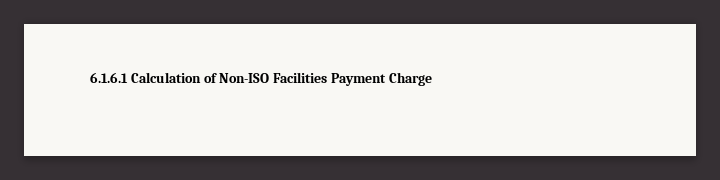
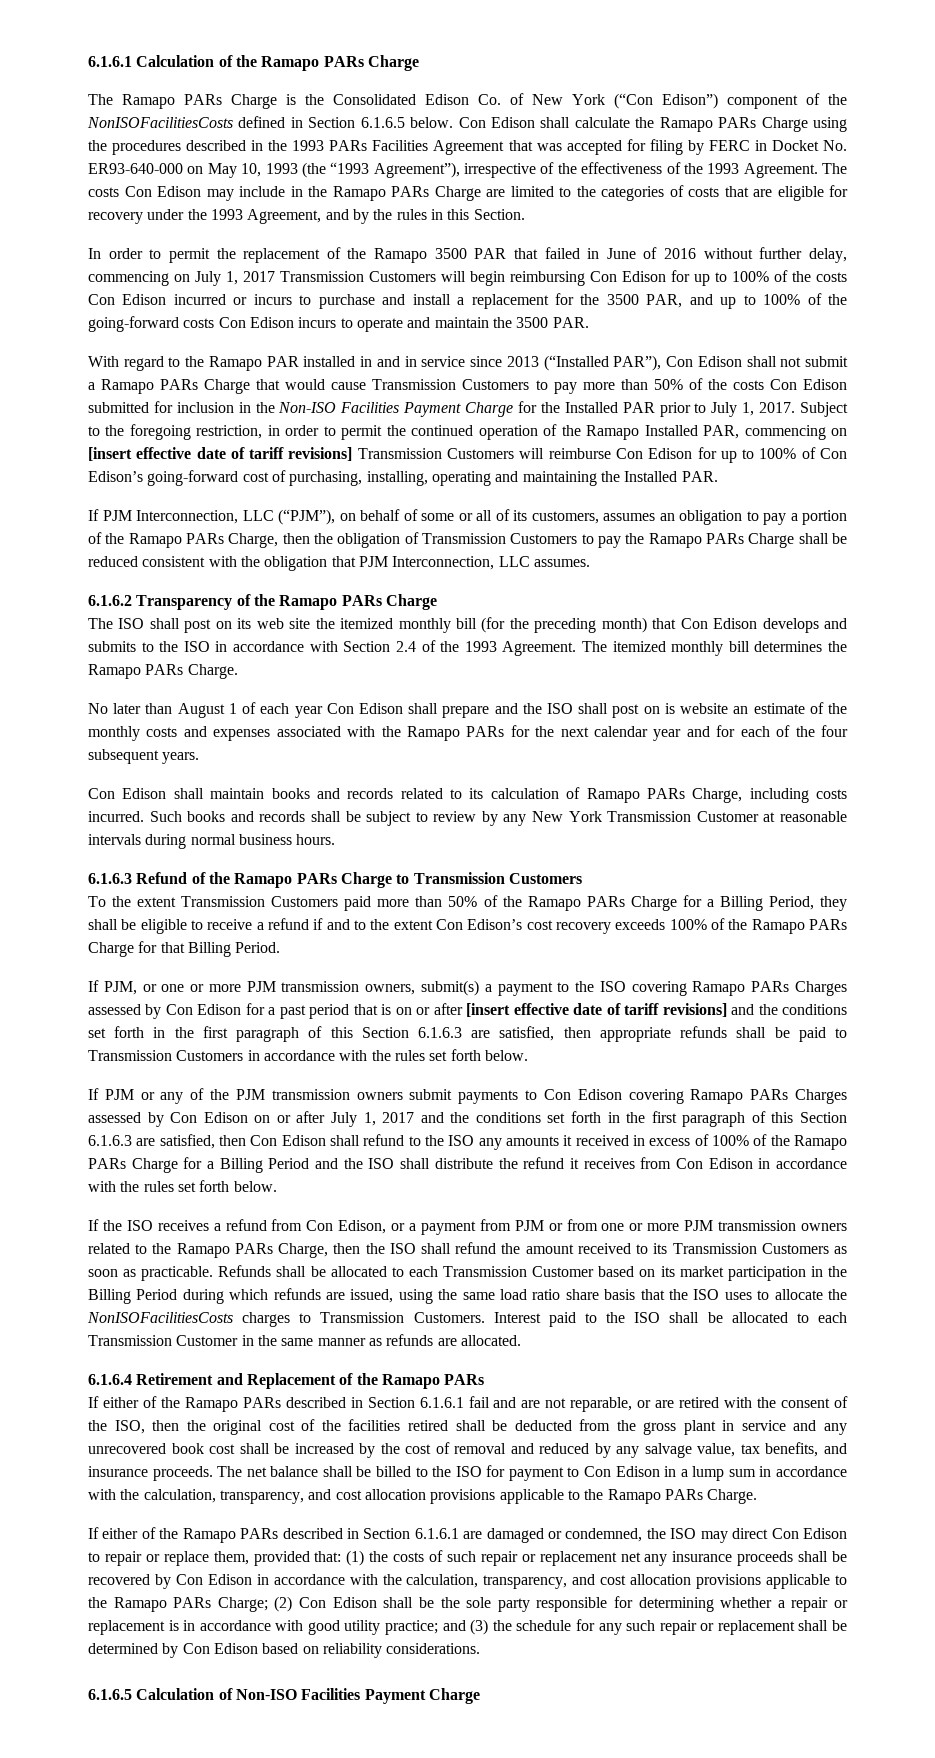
- 6.1.6.1 Calculation of Non-ISO Facilities Payment Charge
+ 6.1.6.1 Calculation of the Ramapo PARs Charge
+ The Ramapo PARs Charge is the Consolidated Edison Co. of New York (“Con Edison”) component of the NonISOFacilitiesCosts defined in Section 6.1.6.5 below. Con Edison shall calculate the Ramapo PARs Charge using the procedures described in the 1993 PARs Facilities Agreement that was accepted for filing by FERC in Docket No. ER93-640-000 on May 10, 1993 (the “1993 Agreement”), irrespective of the effectiveness of the 1993 Agreement. The costs Con Edison may include in the Ramapo PARs Charge are limited to the categories of costs that are eligible for recovery under the 1993 Agreement, and by the rules in this Section.
+ In order to permit the replacement of the Ramapo 3500 PAR that failed in June of 2016 without further delay, commencing on July 1, 2017 Transmission Customers will begin reimbursing Con Edison for up to 100% of the costs Con Edison incurred or incurs to purchase and install a replacement for the 3500 PAR, and up to 100% of the going-forward costs Con Edison incurs to operate and maintain the 3500 PAR.
+ With regard to the Ramapo PAR installed in and in service since 2013 (“Installed PAR”), Con Edison shall not submit a Ramapo PARs Charge that would cause Transmission Customers to pay more than 50% of the costs Con Edison submitted for inclusion in the Non-ISO Facilities Payment Charge for the Installed PAR prior to July 1, 2017. Subject to the foregoing restriction, in order to permit the continued operation of the Ramapo Installed PAR, commencing on [insert effective date of tariff revisions] Transmission Customers will reimburse Con Edison for up to 100% of Con Edison’s going-forward cost of purchasing, installing, operating and maintaining the Installed PAR.
+ If PJM Interconnection, LLC (“PJM”), on behalf of some or all of its customers, assumes an obligation to pay a portion of the Ramapo PARs Charge, then the obligation of Transmission Customers to pay the Ramapo PARs Charge shall be reduced consistent with the obligation that PJM Interconnection, LLC assumes.
+ 6.1.6.2 Transparency of the Ramapo PARs Charge
+ The ISO shall post on its web site the itemized monthly bill (for the preceding month) that Con Edison develops and submits to the ISO in accordance with Section 2.4 of the 1993 Agreement. The itemized monthly bill determines the Ramapo PARs Charge.
+ No later than August 1 of each year Con Edison shall prepare and the ISO shall post on is website an estimate of the monthly costs and expenses associated with the Ramapo PARs for the next calendar year and for each of the four subsequent years.
+ Con Edison shall maintain books and records related to its calculation of Ramapo PARs Charge, including costs incurred. Such books and records shall be subject to review by any New York Transmission Customer at reasonable intervals during normal business hours.
+ 6.1.6.3 Refund of the Ramapo PARs Charge to Transmission Customers
+ To the extent Transmission Customers paid more than 50% of the Ramapo PARs Charge for a Billing Period, they shall be eligible to receive a refund if and to the extent Con Edison’s cost recovery exceeds 100% of the Ramapo PARs Charge for that Billing Period.
+ If PJM, or one or more PJM transmission owners, submit(s) a payment to the ISO covering Ramapo PARs Charges assessed by Con Edison for a past period that is on or after [insert effective date of tariff revisions] and the conditions set forth in the first paragraph of this Section 6.1.6.3 are satisfied, then appropriate refunds shall be paid to Transmission Customers in accordance with the rules set forth below.
+ If PJM or any of the PJM transmission owners submit payments to Con Edison covering Ramapo PARs Charges assessed by Con Edison on or after July 1, 2017 and the conditions set forth in the first paragraph of this Section 6.1.6.3 are satisfied, then Con Edison shall refund to the ISO any amounts it received in excess of 100% of the Ramapo PARs Charge for a Billing Period and the ISO shall distribute the refund it receives from Con Edison in accordance with the rules set forth below.
+ If the ISO receives a refund from Con Edison, or a payment from PJM or from one or more PJM transmission owners related to the Ramapo PARs Charge, then the ISO shall refund the amount received to its Transmission Customers as soon as practicable. Refunds shall be allocated to each Transmission Customer based on its market participation in the Billing Period during which refunds are issued, using the same load ratio share basis that the ISO uses to allocate the NonISOFacilitiesCosts charges to Transmission Customers. Interest paid to the ISO shall be allocated to each Transmission Customer in the same manner as refunds are allocated.
+ 6.1.6.4 Retirement and Replacement of the Ramapo PARs
+ If either of the Ramapo PARs described in Section 6.1.6.1 fail and are not reparable, or are retired with the consent of the ISO, then the original cost of the facilities retired shall be deducted from the gross plant in service and any unrecovered book cost shall be increased by the cost of removal and reduced by any salvage value, tax benefits, and insurance proceeds. The net balance shall be billed to the ISO for payment to Con Edison in a lump sum in accordance with the calculation, transparency, and cost allocation provisions applicable to the Ramapo PARs Charge.
+ If either of the Ramapo PARs described in Section 6.1.6.1 are damaged or condemned, the ISO may direct Con Edison to repair or replace them, provided that: (1) the costs of such repair or replacement net any insurance proceeds shall be recovered by Con Edison in accordance with the calculation, transparency, and cost allocation provisions applicable to the Ramapo PARs Charge; (2) Con Edison shall be the sole party responsible for determining whether a repair or replacement is in accordance with good utility practice; and (3) the schedule for any such repair or replacement shall be determined by Con Edison based on reliability considerations.
+ 6.1.6.5 Calculation of Non-ISO Facilities Payment Charge

